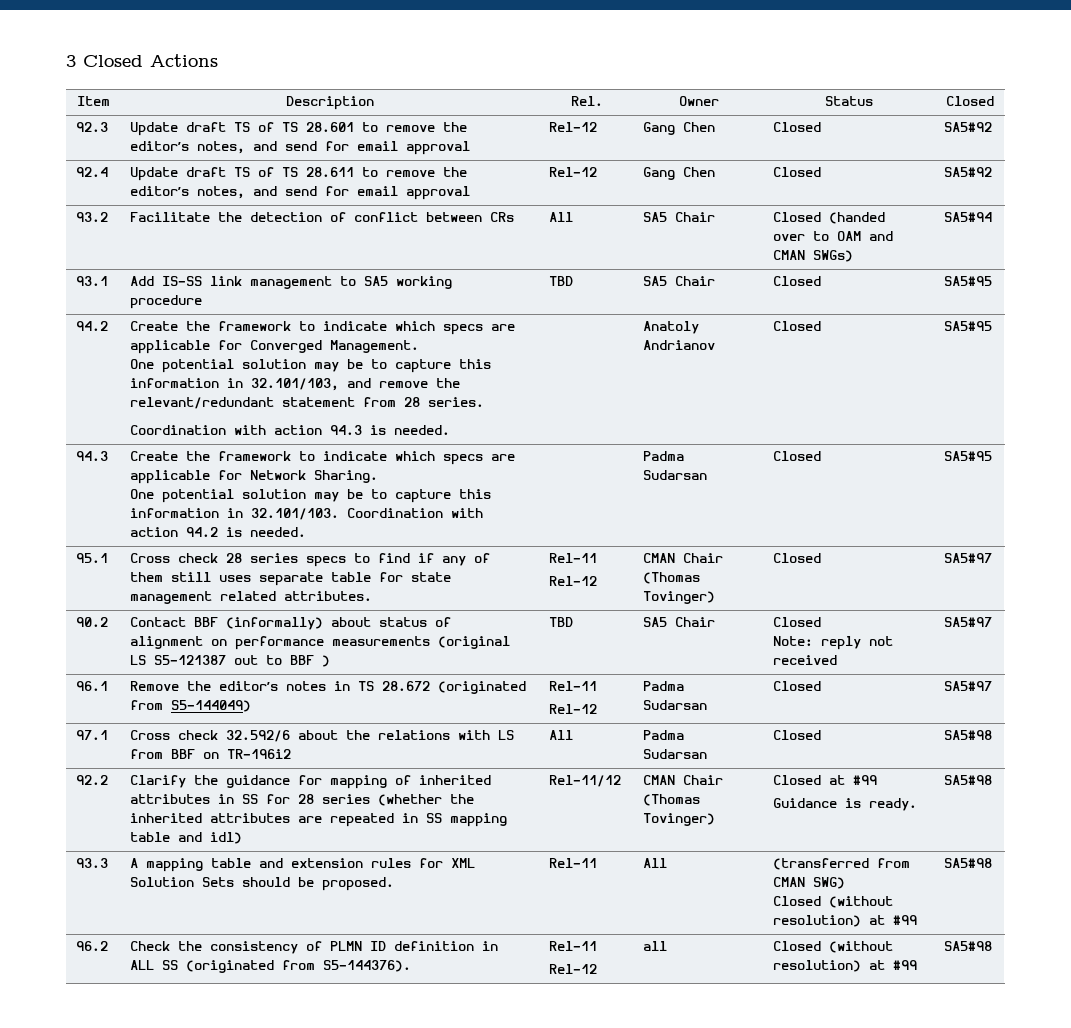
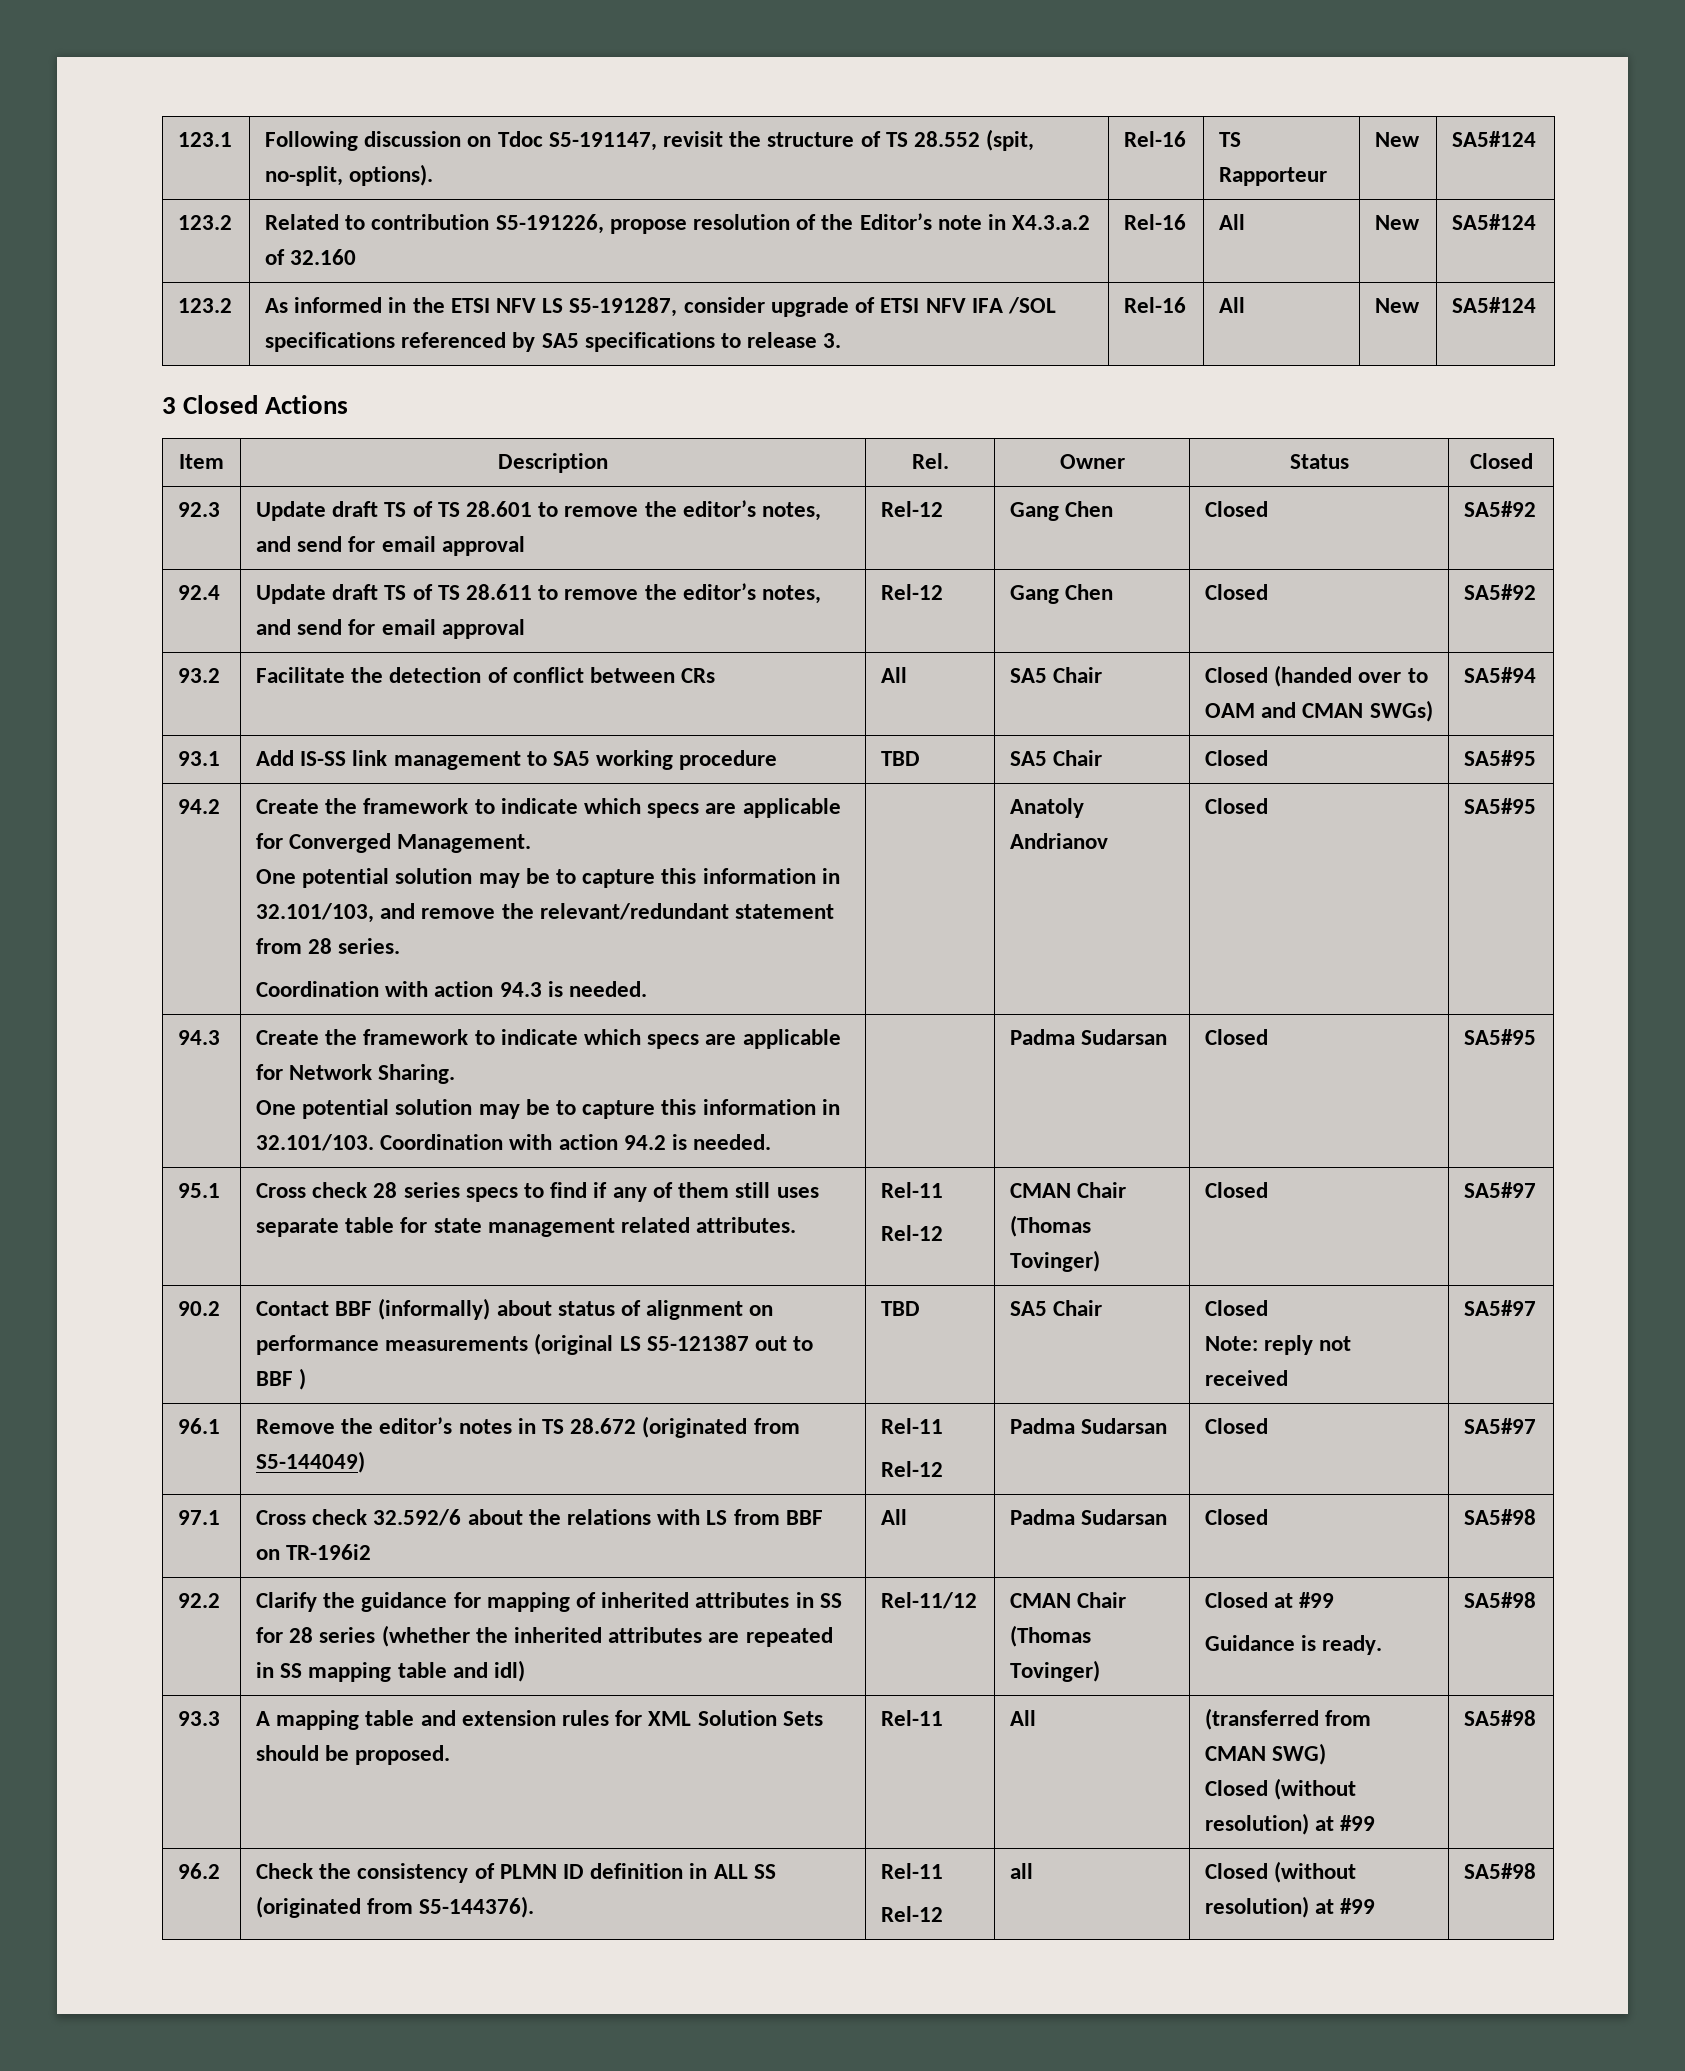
+ 123.1 | Following discussion on Tdoc S5-191147, revisit the structure of TS 28.552 (spit, no-split, options). | Rel-16 | TS Rapporteur | New | SA5#124
+ 123.2 | Related to contribution S5-191226, propose resolution of the Editor’s note in X4.3.a.2 of 32.160 | Rel-16 | All | New | SA5#124
+ 123.2 | As informed in the ETSI NFV LS S5-191287, consider upgrade of ETSI NFV IFA /SOL specifications referenced by SA5 specifications to release 3. | Rel-16 | All | New | SA5#124

